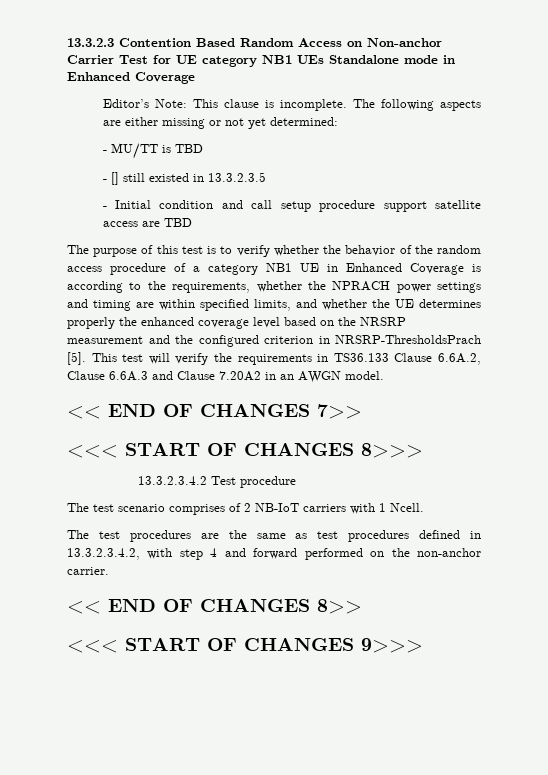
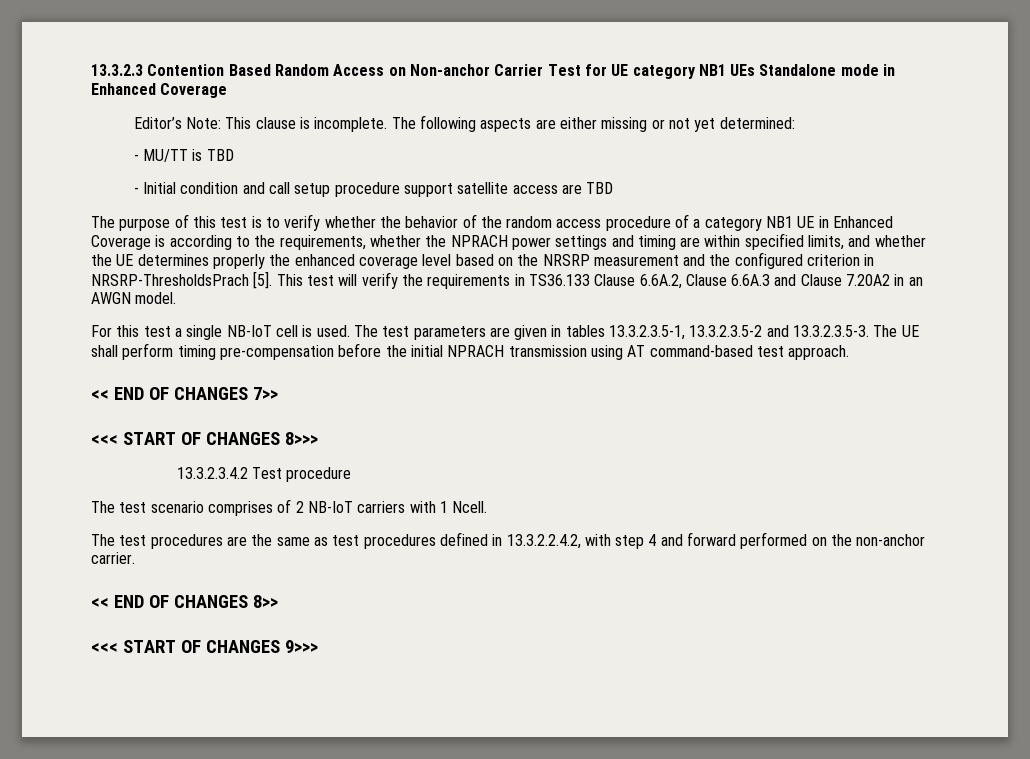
- - [] still existed in 13.3.2.3.5
+ For this test a single NB-IoT cell is used. The test parameters are given in tables 13.3.2.3.5-1, 13.3.2.3.5-2 and 13.3.2.3.5-3. The UE shall perform timing pre-compensation before the initial NPRACH transmission using AT command-based test approach.
- The test procedures are the same as test procedures defined in 13.3.2.3.4.2, with step 4 and forward performed on the non-anchor carrier.
+ The test procedures are the same as test procedures defined in 13.3.2.2.4.2, with step 4 and forward performed on the non-anchor carrier.

